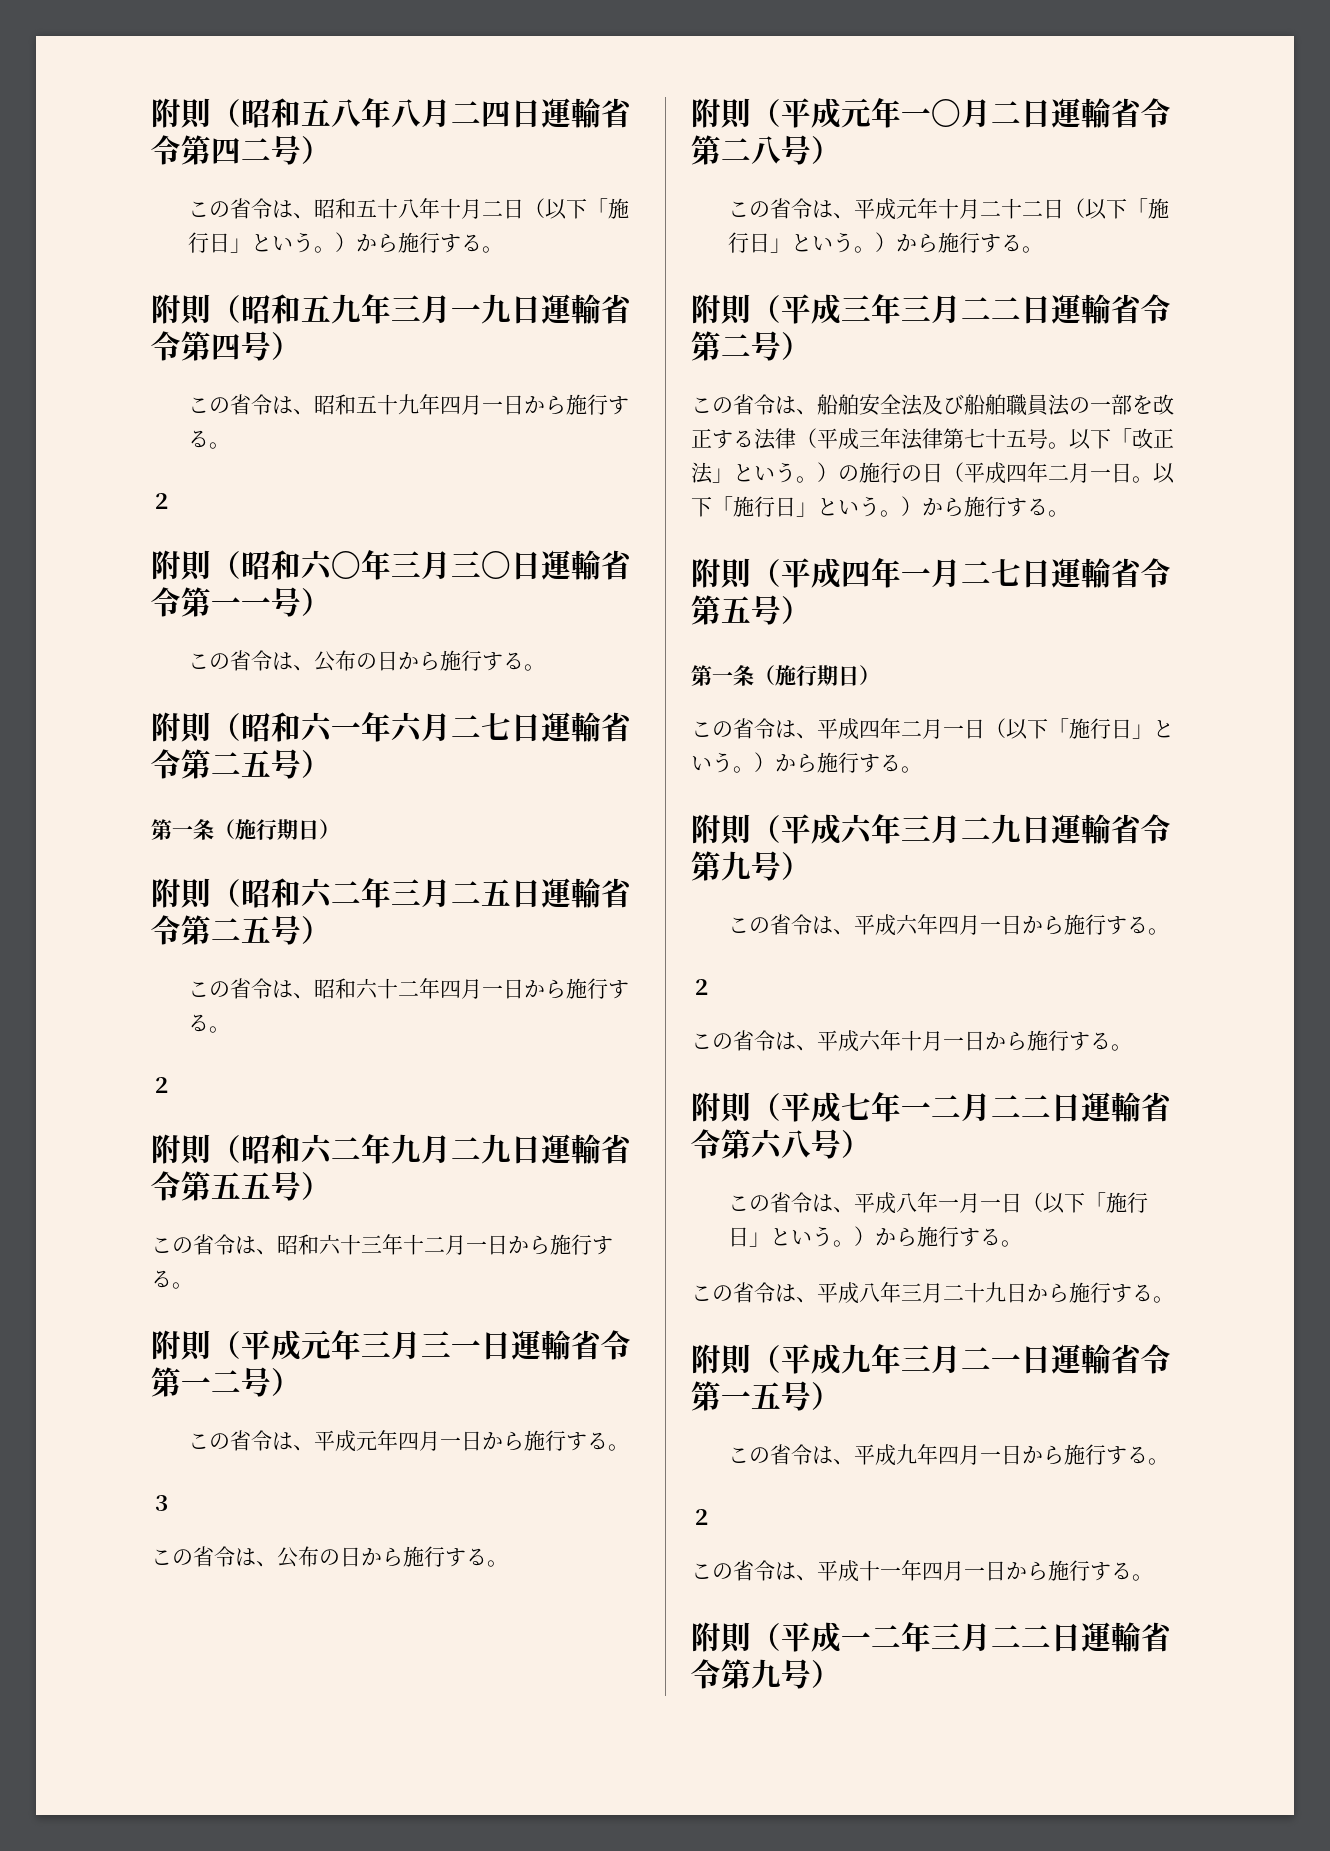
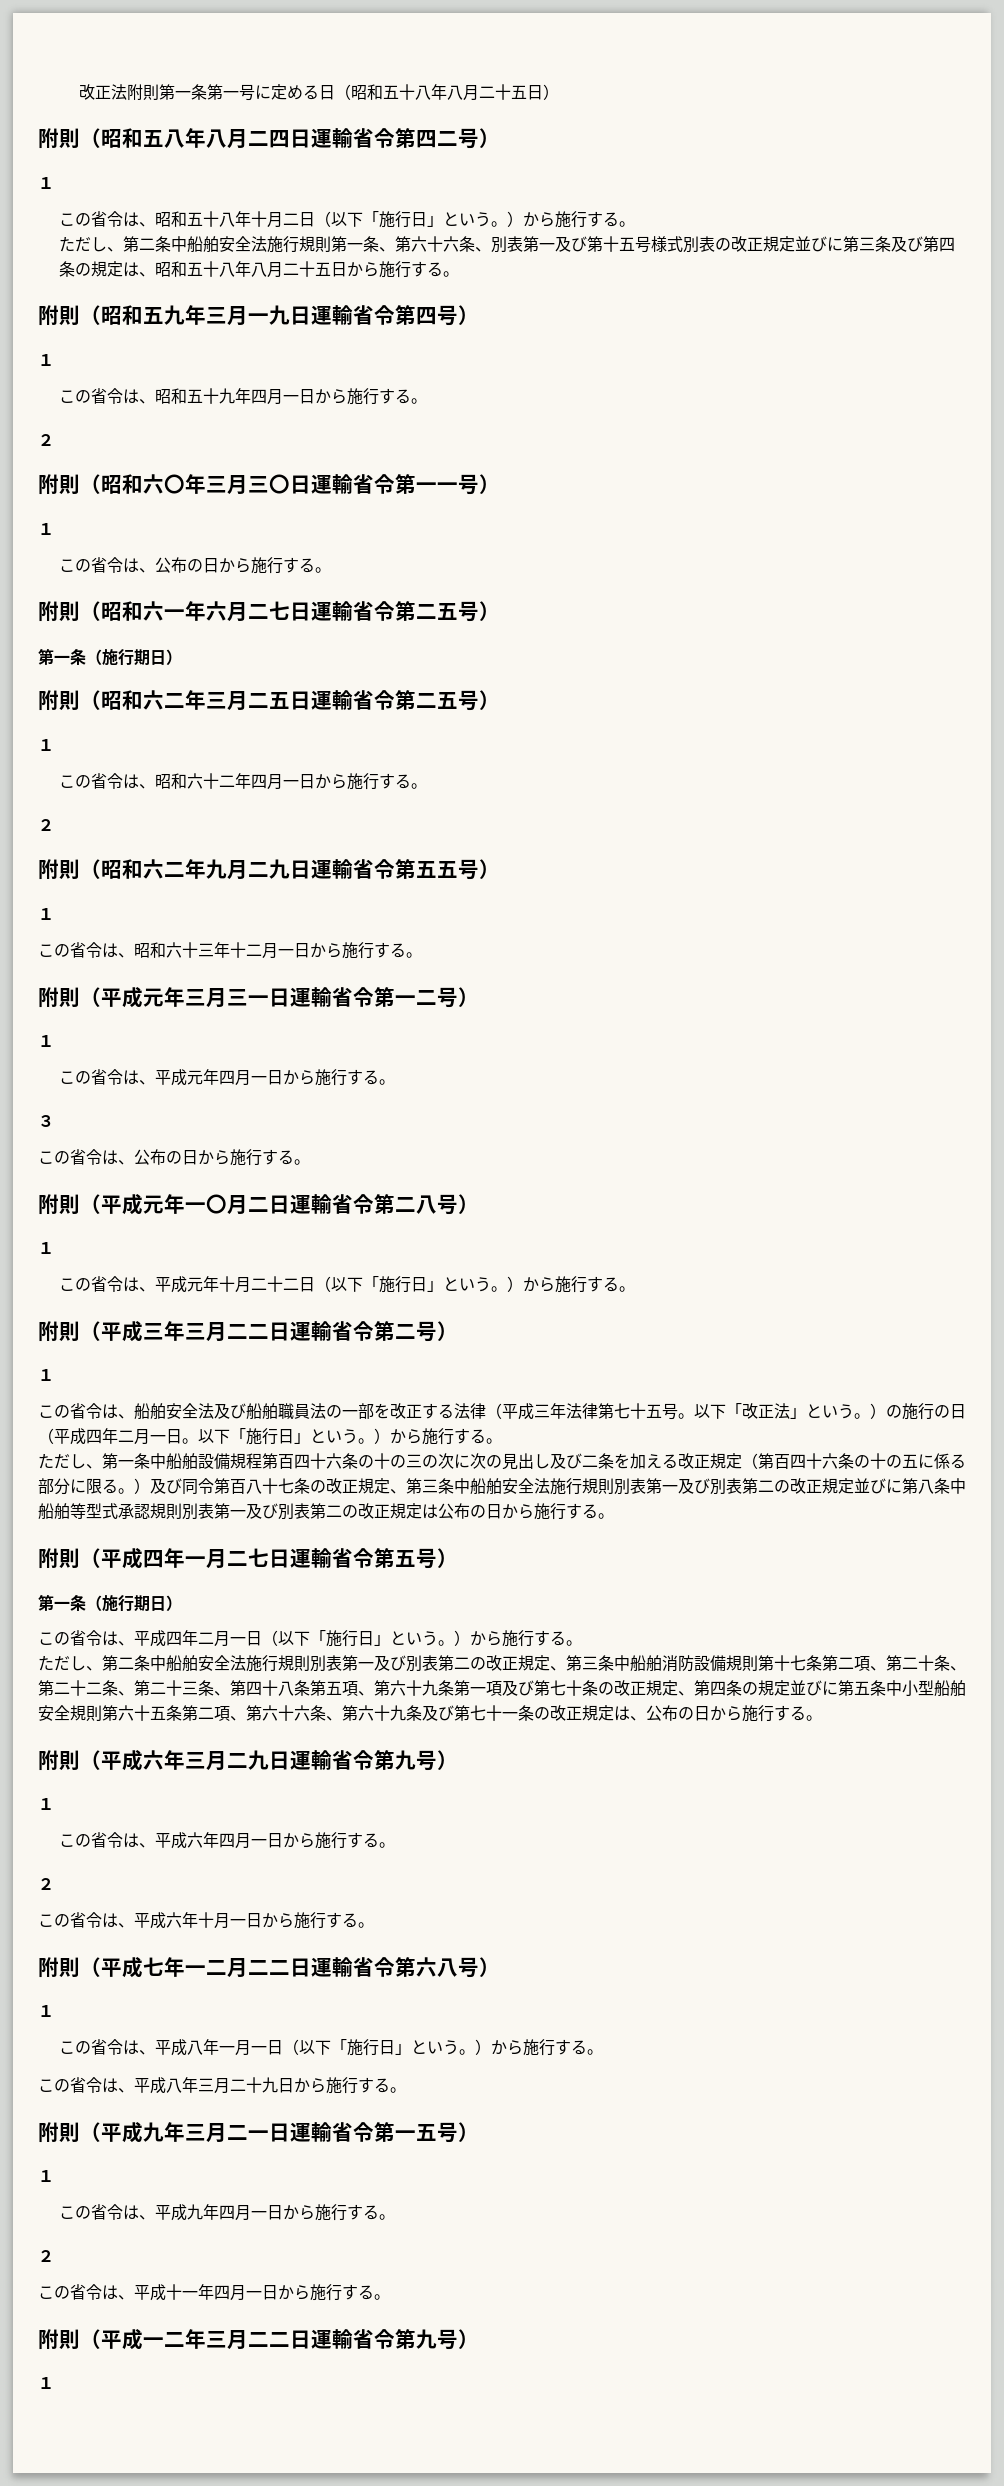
+ 改正法附則第一条第一号に定める日（昭和五十八年八月二十五日）
  附則（昭和五八年八月二四日運輸省令第四二号）
+ １
+ ただし、第二条中船舶安全法施行規則第一条、第六十六条、別表第一及び第十五号様式別表の改正規定並びに第三条及び第四条の規定は、昭和五十八年八月二十五日から施行する。
  附則（昭和五九年三月一九日運輸省令第四号）
+ １
  附則（昭和六〇年三月三〇日運輸省令第一一号）
+ １
  附則（昭和六二年三月二五日運輸省令第二五号）
+ １
  附則（昭和六二年九月二九日運輸省令第五五号）
+ １
  附則（平成元年三月三一日運輸省令第一二号）
+ １
  附則（平成元年一〇月二日運輸省令第二八号）
+ １
  附則（平成三年三月二二日運輸省令第二号）
+ １
+ ただし、第一条中船舶設備規程第百四十六条の十の三の次に次の見出し及び二条を加える改正規定（第百四十六条の十の五に係る部分に限る。）及び同令第百八十七条の改正規定、第三条中船舶安全法施行規則別表第一及び別表第二の改正規定並びに第八条中船舶等型式承認規則別表第一及び別表第二の改正規定は公布の日から施行する。
+ ただし、第二条中船舶安全法施行規則別表第一及び別表第二の改正規定、第三条中船舶消防設備規則第十七条第二項、第二十条、第二十二条、第二十三条、第四十八条第五項、第六十九条第一項及び第七十条の改正規定、第四条の規定並びに第五条中小型船舶安全規則第六十五条第二項、第六十六条、第六十九条及び第七十一条の改正規定は、公布の日から施行する。
  附則（平成六年三月二九日運輸省令第九号）
+ １
  附則（平成七年一二月二二日運輸省令第六八号）
+ １
  附則（平成九年三月二一日運輸省令第一五号）
+ １
  附則（平成一二年三月二二日運輸省令第九号）
+ １

